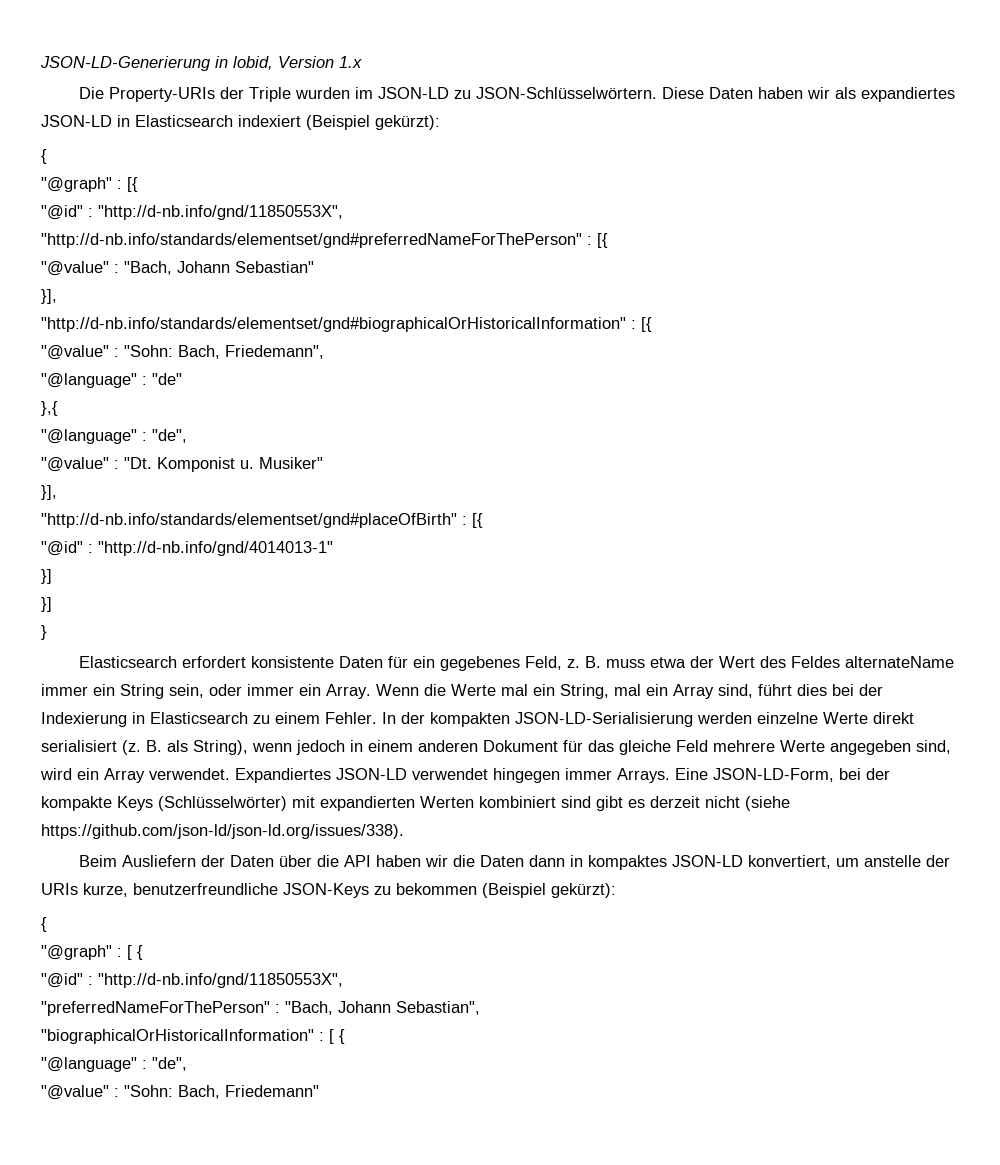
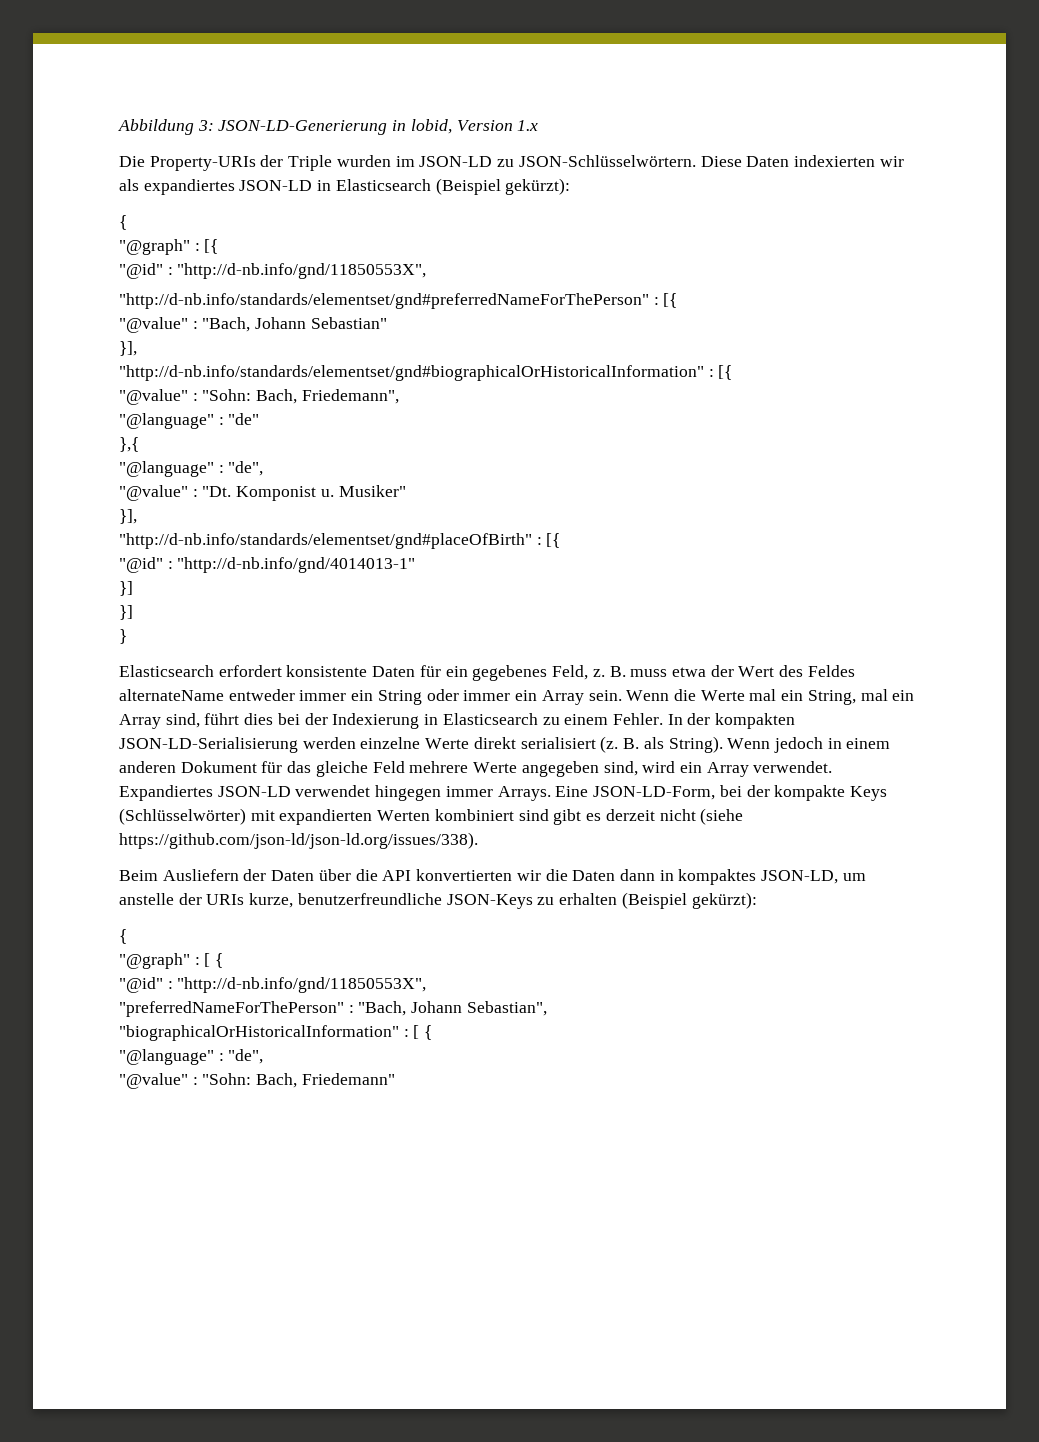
- JSON-LD-Generierung in lobid, Version 1.x
+ Abbildung 3: JSON-LD-Generierung in lobid, Version 1.x
- Diese Daten haben wir als expandiertes JSON-LD in Elasticsearch indexiert (Beispiel gekürzt):
+ Diese Daten indexierten wir als expandiertes JSON-LD in Elasticsearch (Beispiel gekürzt):
- B. muss etwa der Wert des Feldes alternateName immer ein String sein, oder immer ein Array.
+ B. muss etwa der Wert des Feldes alternateName entweder immer ein String oder immer ein Array sein.
- B. als String), wenn jedoch in einem anderen Dokument für das gleiche Feld mehrere Werte angegeben sind, wird ein Array verwendet.
+ B. als String). Wenn jedoch in einem anderen Dokument für das gleiche Feld mehrere Werte angegeben sind, wird ein Array verwendet.
- Beim Ausliefern der Daten über die API haben wir die Daten dann in kompaktes JSON-LD konvertiert, um anstelle der URIs kurze, benutzerfreundliche JSON-Keys zu bekommen (Beispiel gekürzt):
+ Beim Ausliefern der Daten über die API konvertierten wir die Daten dann in kompaktes JSON-LD, um anstelle der URIs kurze, benutzerfreundliche JSON-Keys zu erhalten (Beispiel gekürzt):

